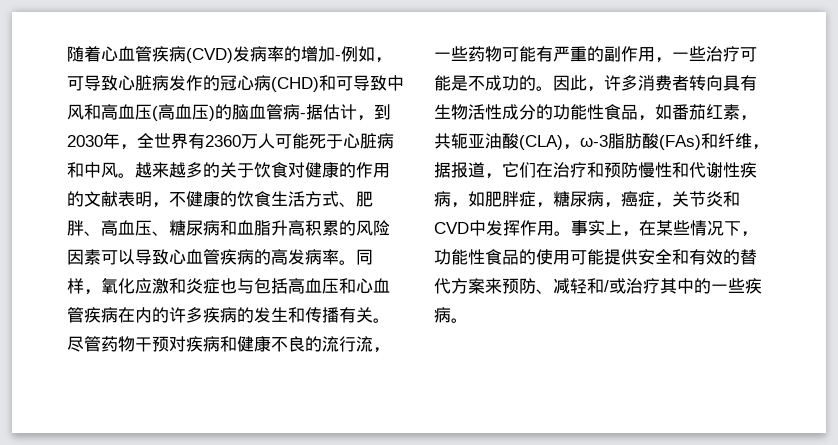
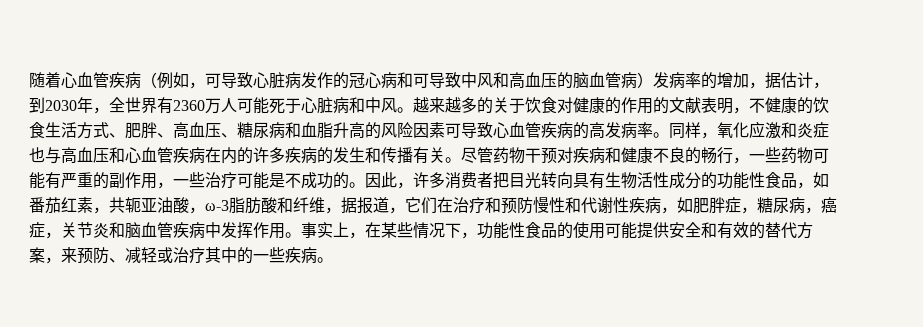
- 随着心血管疾病(CVD)发病率的增加-例如，可导致心脏病发作的冠心病(CHD)和可导致中风和高血压(高血压)的脑血管病-据估计，到2030年，全世界有2360万人可能死于心脏病和中风。
+ 随着心血管疾病（例如，可导致心脏病发作的冠心病和可导致中风和高血压的脑血管病）发病率的增加，据估计，到2030年，全世界有2360万人可能死于心脏病和中风。
- 越来越多的关于饮食对健康的作用的文献表明，不健康的饮食生活方式、肥胖、高血压、糖尿病和血脂升高积累的风险因素可以导致心血管疾病的高发病率。
+ 越来越多的关于饮食对健康的作用的文献表明，不健康的饮食生活方式、肥胖、高血压、糖尿病和血脂升高的风险因素可导致心血管疾病的高发病率。
- 同样，氧化应激和炎症也与包括高血压和心血管疾病在内的许多疾病的发生和传播有关。
+ 同样，氧化应激和炎症也与高血压和心血管疾病在内的许多疾病的发生和传播有关。
- 尽管药物干预对疾病和健康不良的流行流，一些药物可能有严重的副作用，一些治疗可能是不成功的。
+ 尽管药物干预对疾病和健康不良的畅行，一些药物可能有严重的副作用，一些治疗可能是不成功的。
- 因此，许多消费者转向具有生物活性成分的功能性食品，如番茄红素，共轭亚油酸(CLA)，ω-3脂肪酸(FAs)和纤维，据报道，它们在治疗和预防慢性和代谢性疾病，如肥胖症，糖尿病，癌症，关节炎和CVD中发挥作用。
+ 因此，许多消费者把目光转向具有生物活性成分的功能性食品，如番茄红素，共轭亚油酸，ω-3脂肪酸和纤维，据报道，它们在治疗和预防慢性和代谢性疾病，如肥胖症，糖尿病，癌症，关节炎和脑血管疾病中发挥作用。
- 事实上，在某些情况下，功能性食品的使用可能提供安全和有效的替代方案来预防、减轻和/或治疗其中的一些疾病。
+ 事实上，在某些情况下，功能性食品的使用可能提供安全和有效的替代方案，来预防、减轻或治疗其中的一些疾病。

